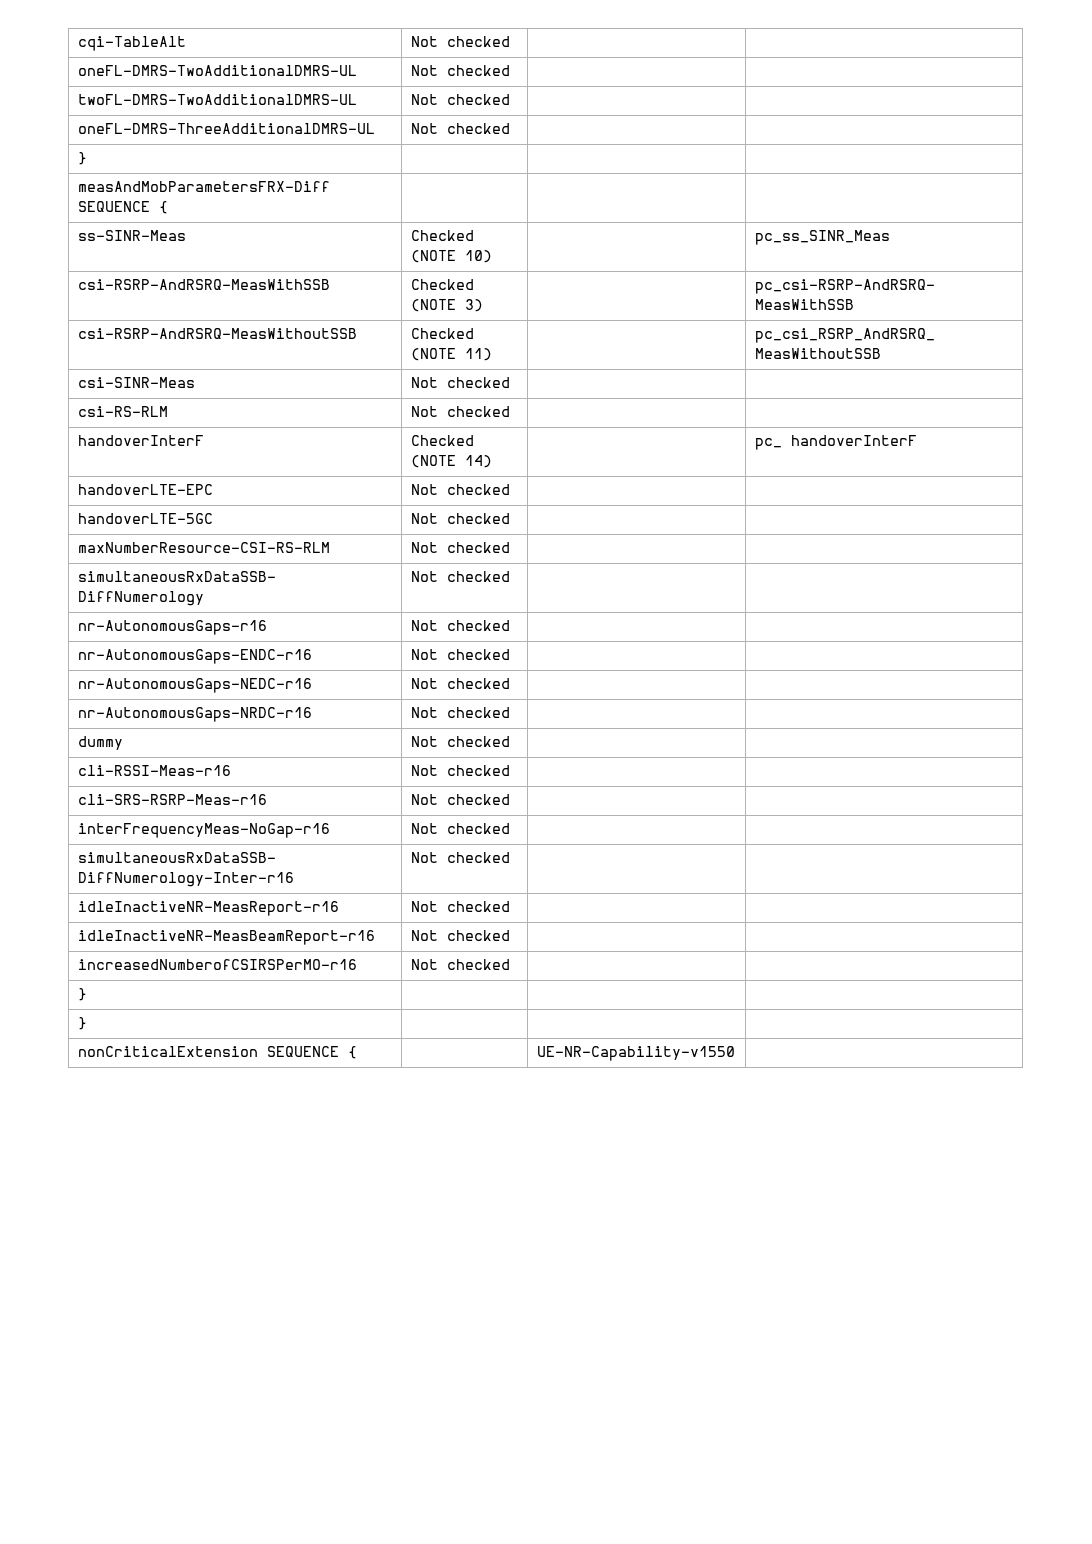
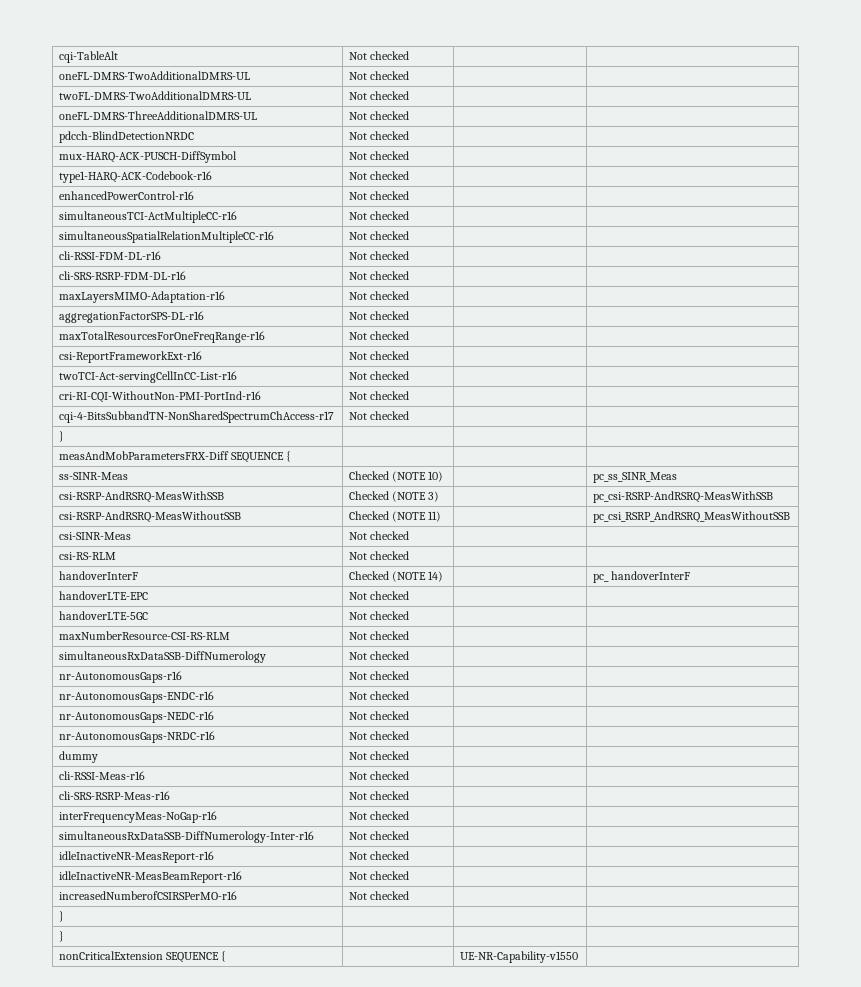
+ pdcch-BlindDetectionNRDC | Not checked | |
+ mux-HARQ-ACK-PUSCH-DiffSymbol | Not checked | |
+ type1-HARQ-ACK-Codebook-r16 | Not checked | |
+ enhancedPowerControl-r16 | Not checked | |
+ simultaneousTCI-ActMultipleCC-r16 | Not checked | |
+ simultaneousSpatialRelationMultipleCC-r16 | Not checked | |
+ cli-RSSI-FDM-DL-r16 | Not checked | |
+ cli-SRS-RSRP-FDM-DL-r16 | Not checked | |
+ maxLayersMIMO-Adaptation-r16 | Not checked | |
+ aggregationFactorSPS-DL-r16 | Not checked | |
+ maxTotalResourcesForOneFreqRange-r16 | Not checked | |
+ csi-ReportFrameworkExt-r16 | Not checked | |
+ twoTCI-Act-servingCellInCC-List-r16 | Not checked | |
+ cri-RI-CQI-WithoutNon-PMI-PortInd-r16 | Not checked | |
+ cqi-4-BitsSubbandTN-NonSharedSpectrumChAccess-r17 | Not checked | |

